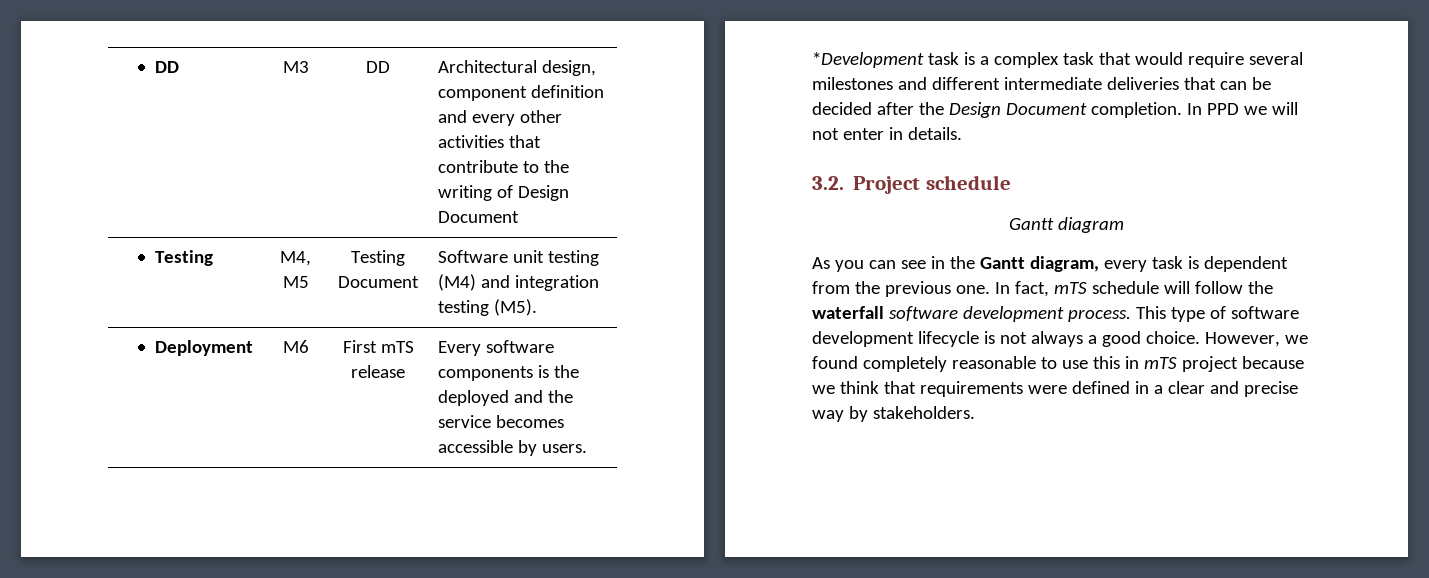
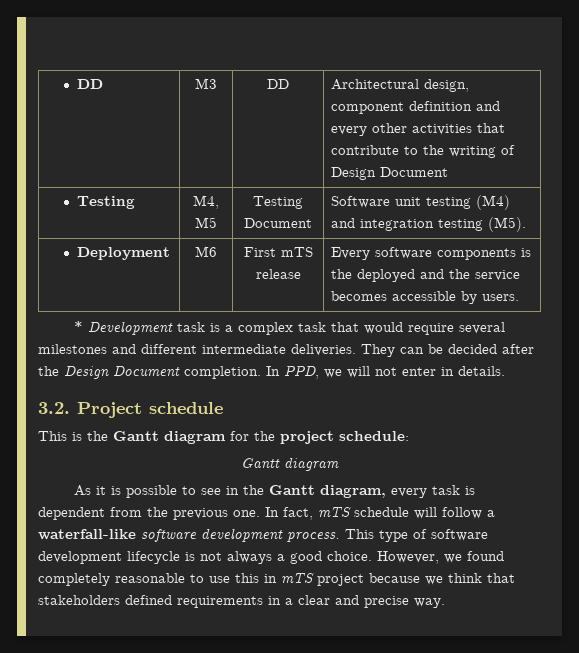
- *Development task is a complex task that would require several milestones and different intermediate deliveries that can be decided after the Design Document completion.
+ * Development task is a complex task that would require several milestones and different intermediate deliveries. They can be decided after the Design Document completion.
- In PPD we will not enter in details.
+ In PPD, we will not enter in details.
+ This is the Gantt diagram for the project schedule:
- As you can see in the Gantt diagram, every task is dependent from the previous one.
+ As it is possible to see in the Gantt diagram, every task is dependent from the previous one.
- In fact, mTS schedule will follow the waterfall software development process.
+ In fact, mTS schedule will follow a waterfall-like software development process.
- However, we found completely reasonable to use this in mTS project because we think that requirements were defined in a clear and precise way by stakeholders.
+ However, we found completely reasonable to use this in mTS project because we think that stakeholders defined requirements in a clear and precise way.

